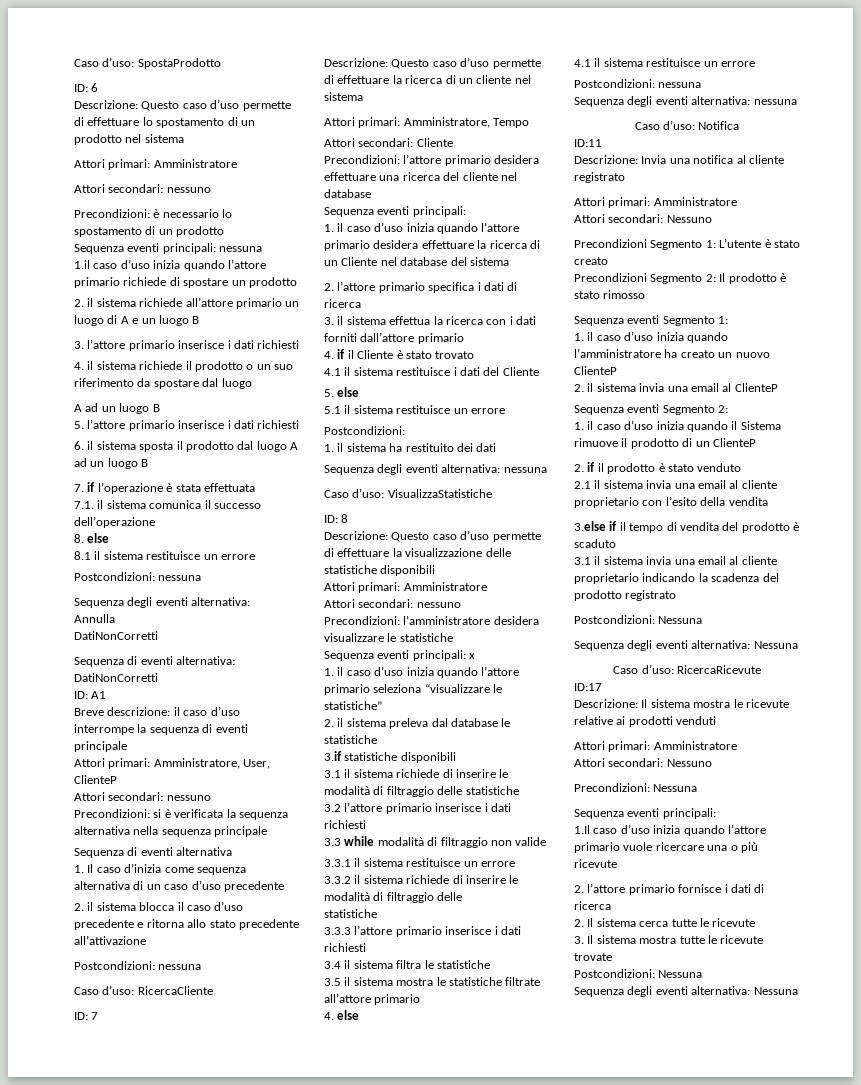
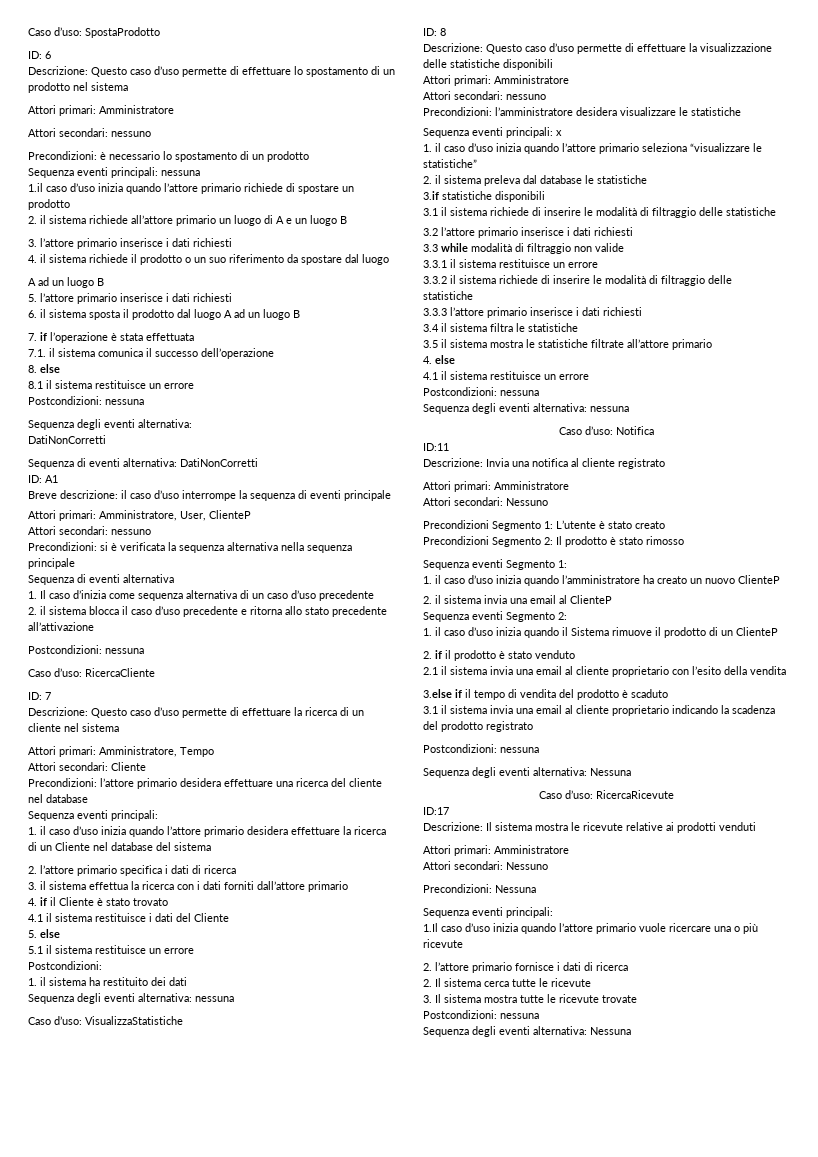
- Annulla
  3.1 il sistema invia una email al cliente proprietario indicando la scadenza del prodotto registrato
- Postcondizioni: Nessuna
+ Postcondizioni: nessuna
  3. Il sistema mostra tutte le ricevute trovate
- Postcondizioni: Nessuna
+ Postcondizioni: nessuna

